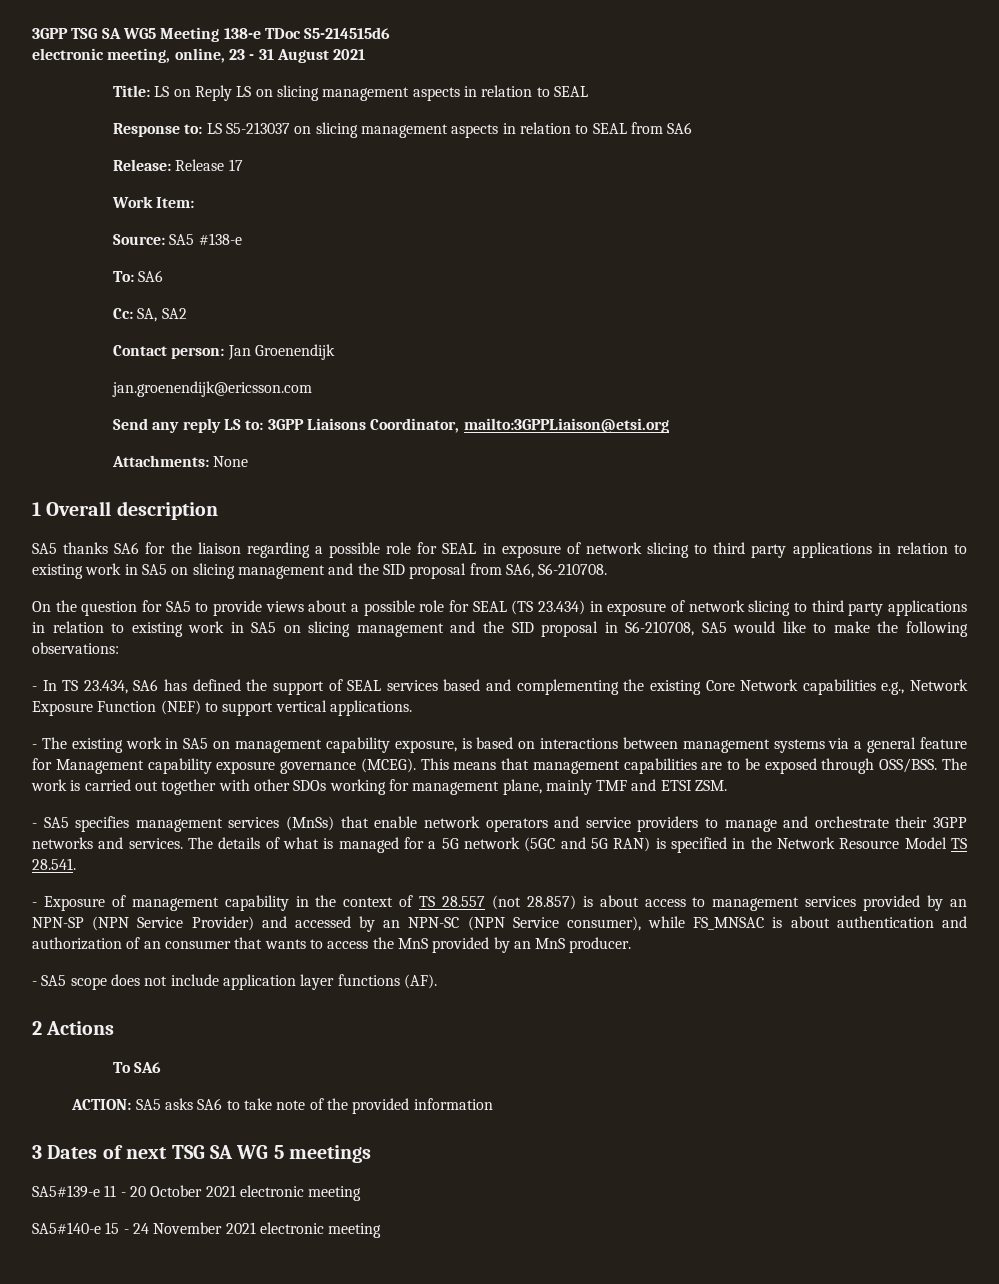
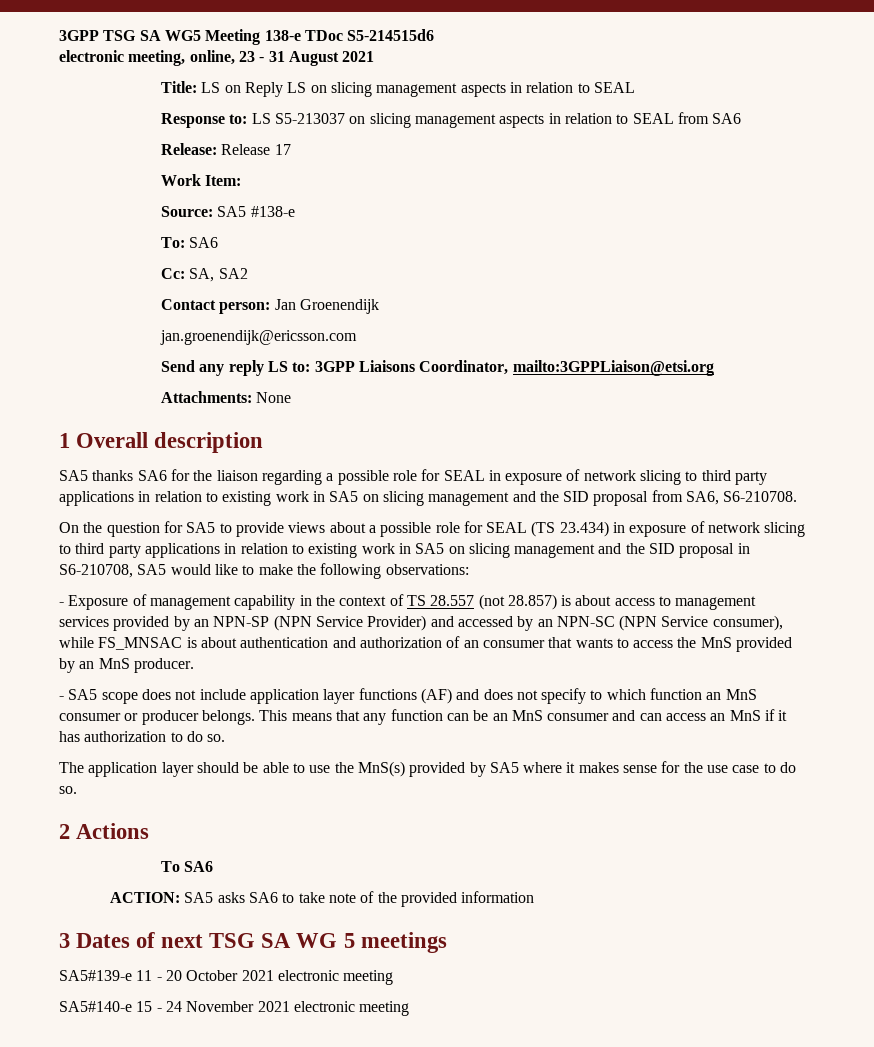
- - In TS 23.434, SA6 has defined the support of SEAL services based and complementing the existing Core Network capabilities e.g., Network Exposure Function (NEF) to support vertical applications.
- - The existing work in SA5 on management capability exposure, is based on interactions between management systems via a general feature for Management capability exposure governance (MCEG). This means that management capabilities are to be exposed through OSS/BSS. The work is carried out together with other SDOs working for management plane, mainly TMF and ETSI ZSM.
- - SA5 specifies management services (MnSs) that enable network operators and service providers to manage and orchestrate their 3GPP networks and services. The details of what is managed for a 5G network (5GC and 5G RAN) is specified in the Network Resource Model TS 28.541.
- - SA5 scope does not include application layer functions (AF).
+ - SA5 scope does not include application layer functions (AF) and does not specify to which function an MnS consumer or producer belongs. This means that any function can be an MnS consumer and can access an MnS if it has authorization to do so.
+ The application layer should be able to use the MnS(s) provided by SA5 where it makes sense for the use case to do so.

